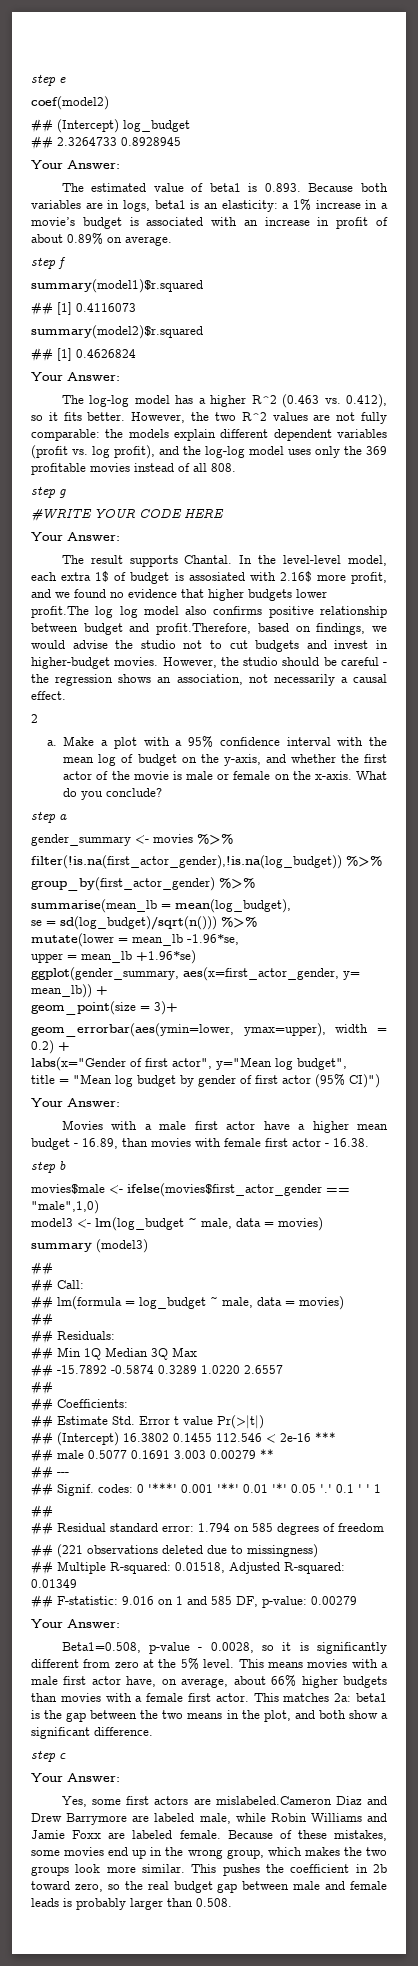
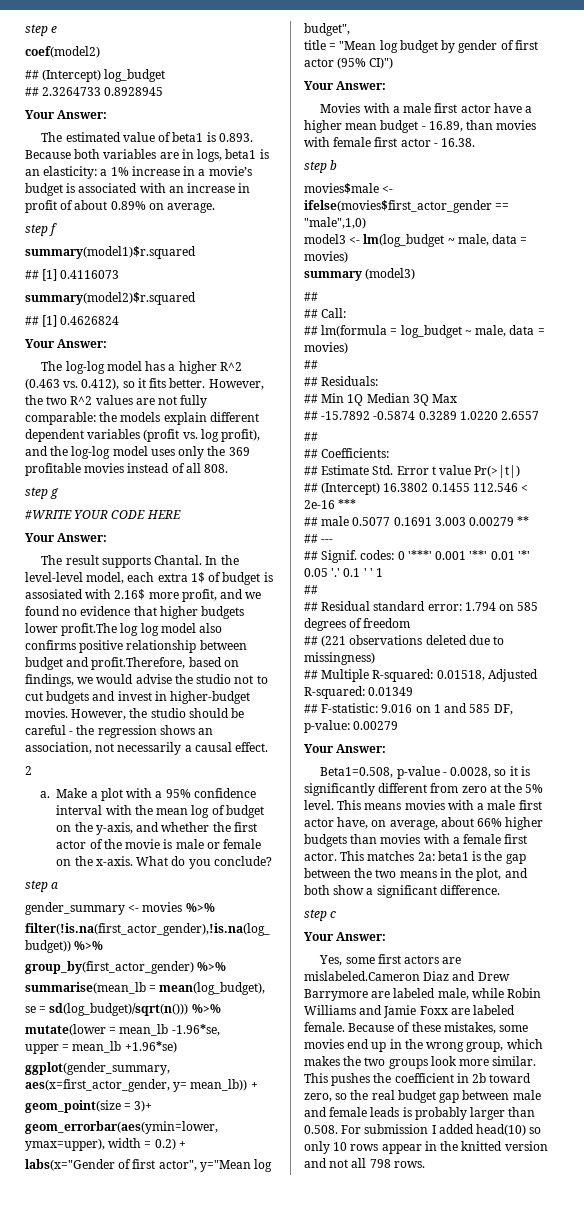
- This pushes the coefficient in 2b toward zero, so the real budget gap between male and female leads is probably larger than 0.508.
+ This pushes the coefficient in 2b toward zero, so the real budget gap between male and female leads is probably larger than 0.508. For submission I added head(10) so only 10 rows appear in the knitted version and not all 798 rows.

